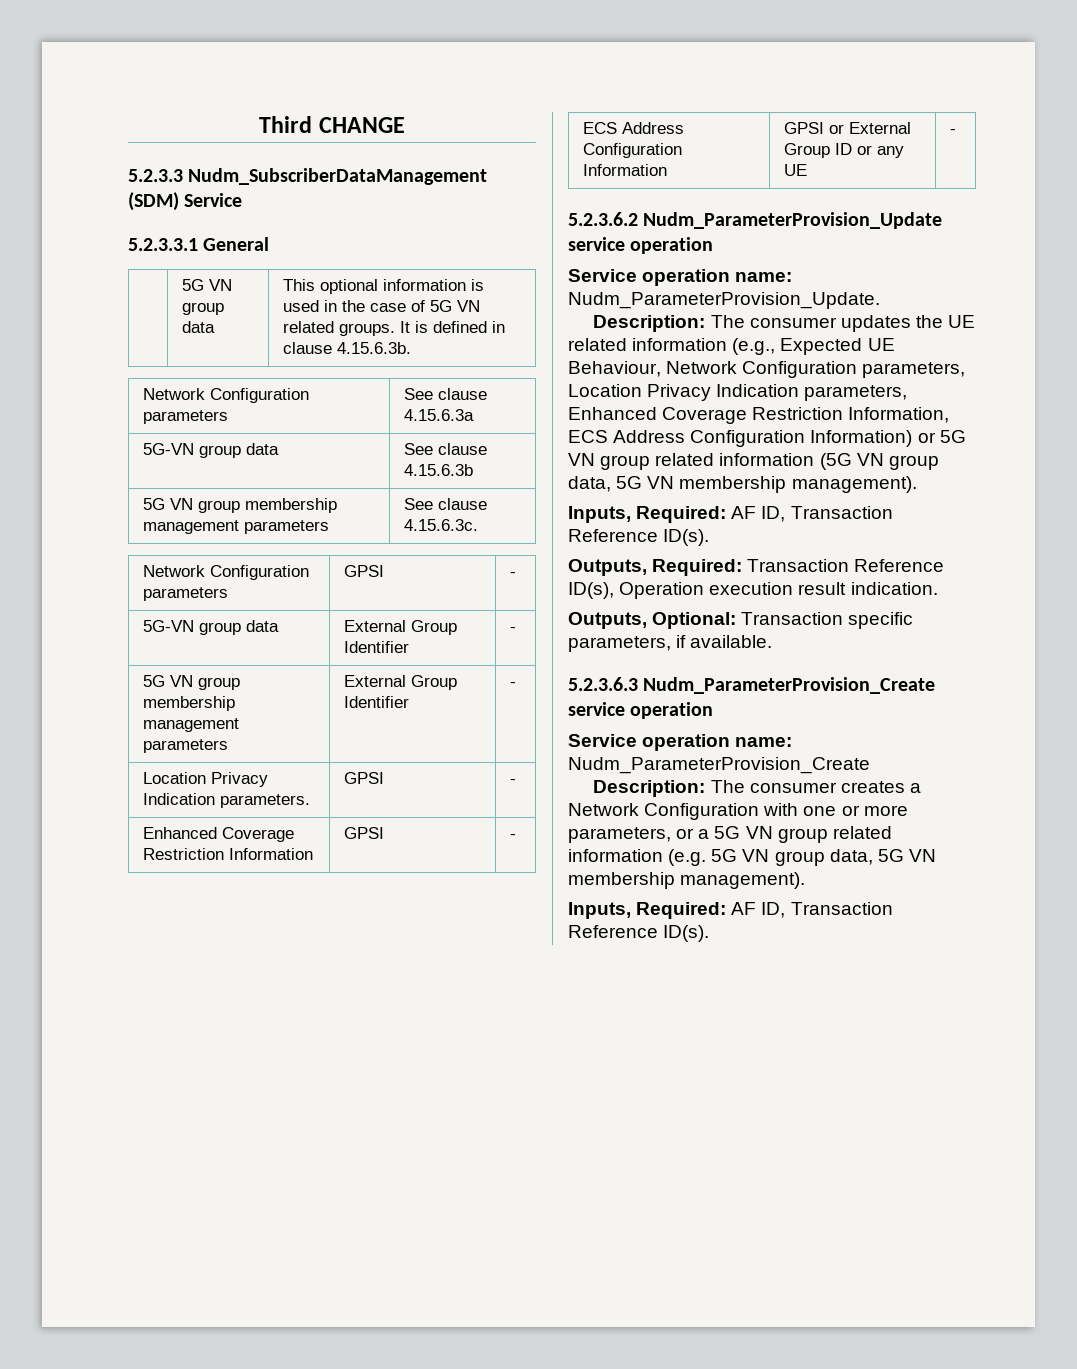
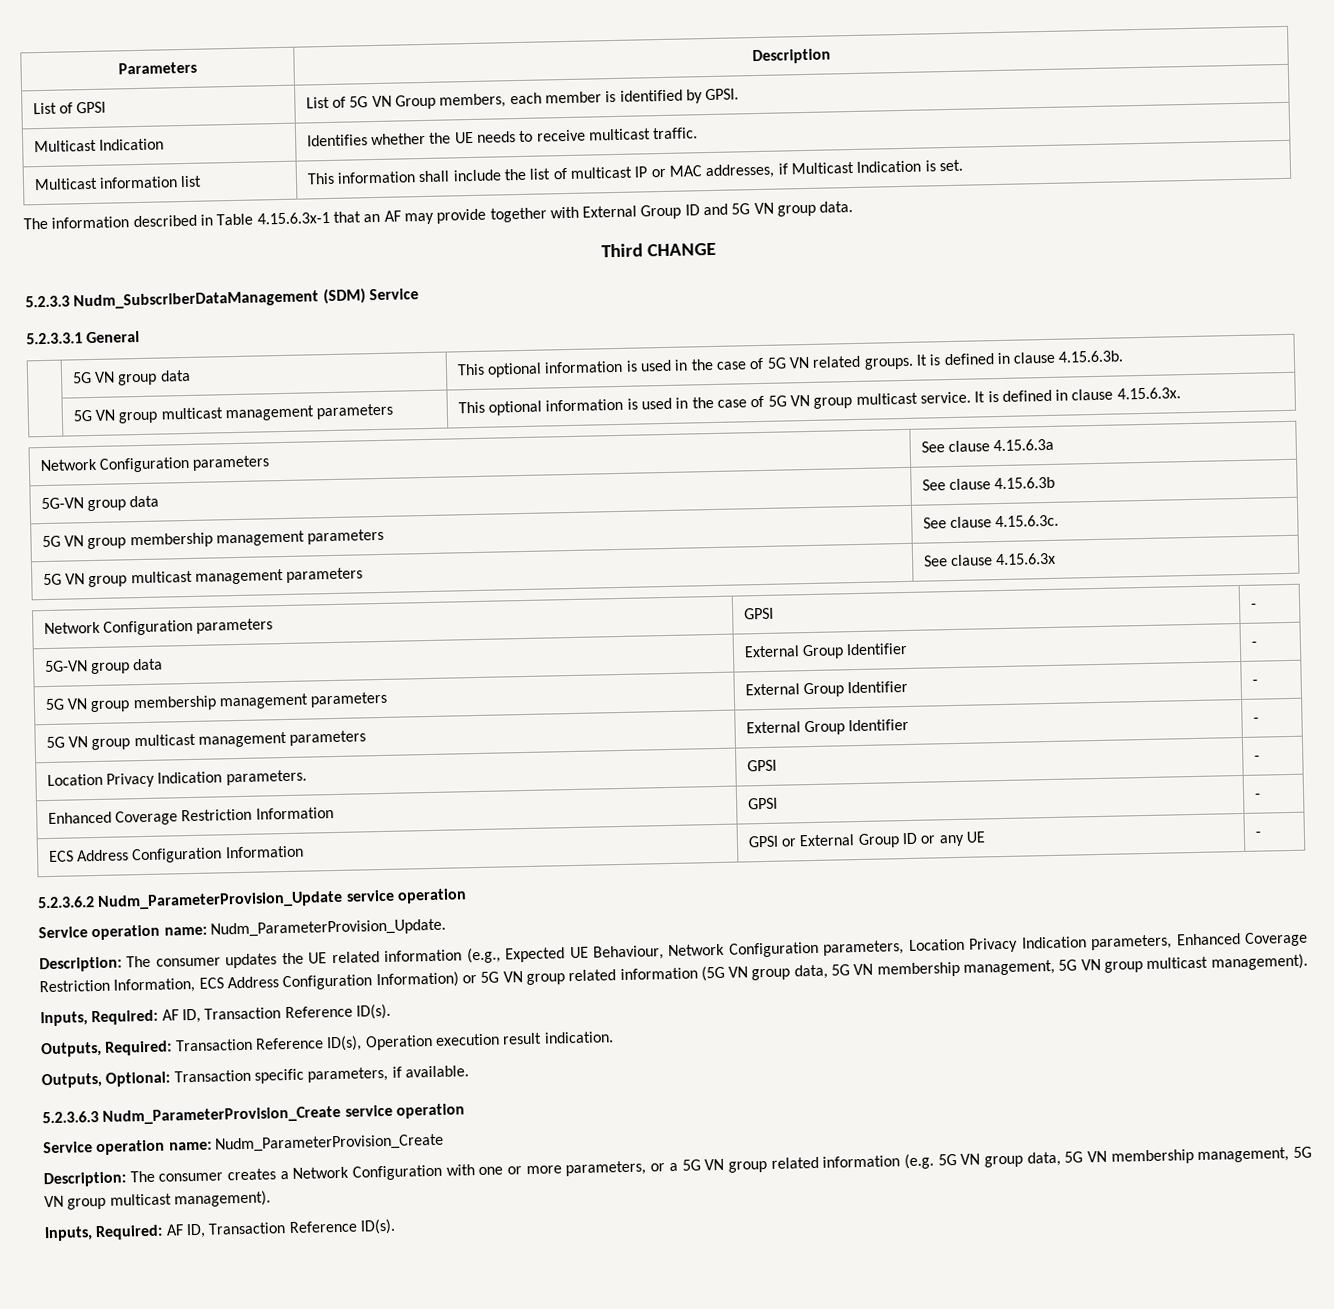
+ Parameters | Description
+ List of GPSI | List of 5G VN Group members, each member is identified by GPSI.
+ Multicast Indication | Identifies whether the UE needs to receive multicast traffic.
+ Multicast information list | This information shall include the list of multicast IP or MAC addresses, if Multicast Indication is set.
+ The information described in Table 4.15.6.3x-1 that an AF may provide together with External Group ID and 5G VN group data.
+ | 5G VN group multicast management parameters | This optional information is used in the case of 5G VN group multicast service. It is defined in clause 4.15.6.3x.
+ 5G VN group multicast management parameters | See clause 4.15.6.3x
+ 5G VN group multicast management parameters | External Group Identifier | -
- Description: The consumer updates the UE related information (e.g., Expected UE Behaviour, Network Configuration parameters, Location Privacy Indication parameters, Enhanced Coverage Restriction Information, ECS Address Configuration Information) or 5G VN group related information (5G VN group data, 5G VN membership management).
+ Description: The consumer updates the UE related information (e.g., Expected UE Behaviour, Network Configuration parameters, Location Privacy Indication parameters, Enhanced Coverage Restriction Information, ECS Address Configuration Information) or 5G VN group related information (5G VN group data, 5G VN membership management, 5G VN group multicast management).
- Description: The consumer creates a Network Configuration with one or more parameters, or a 5G VN group related information (e.g. 5G VN group data, 5G VN membership management).
+ Description: The consumer creates a Network Configuration with one or more parameters, or a 5G VN group related information (e.g. 5G VN group data, 5G VN membership management, 5G VN group multicast management).

